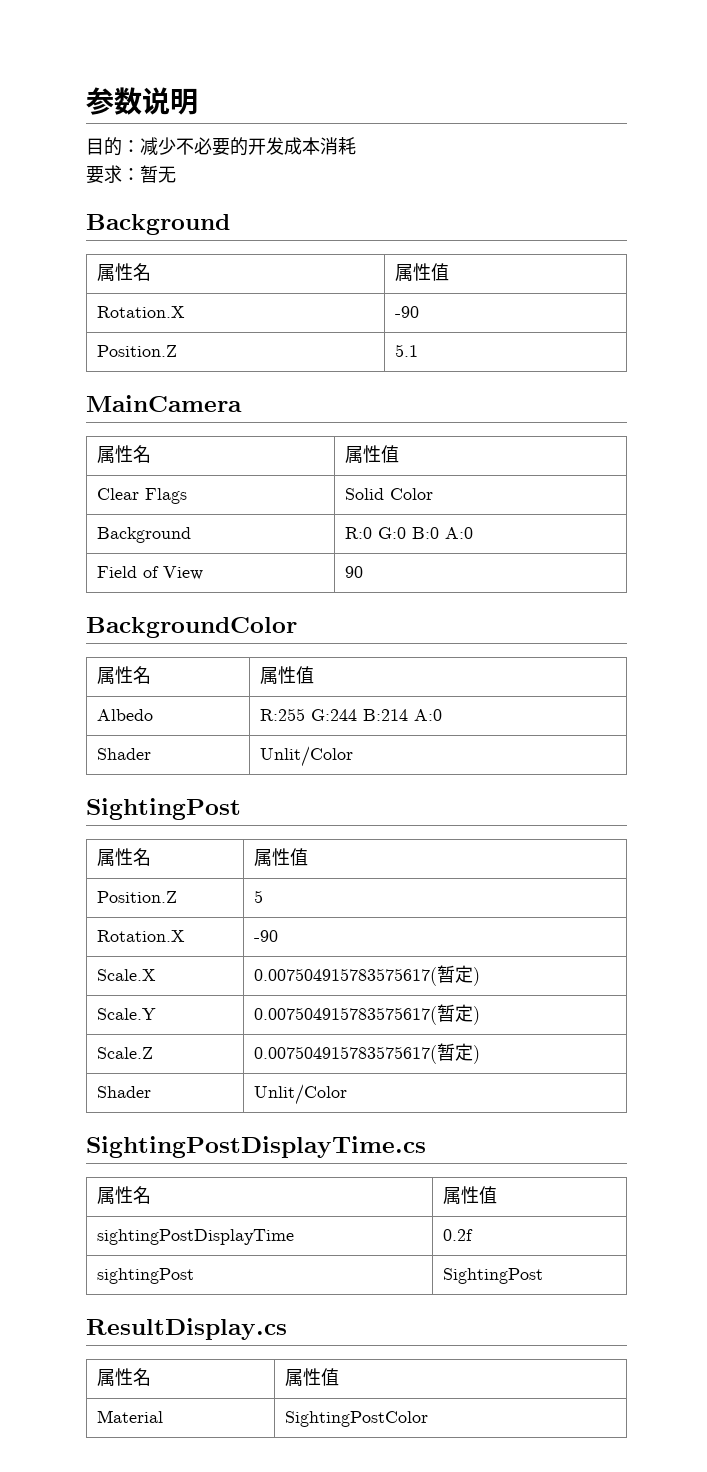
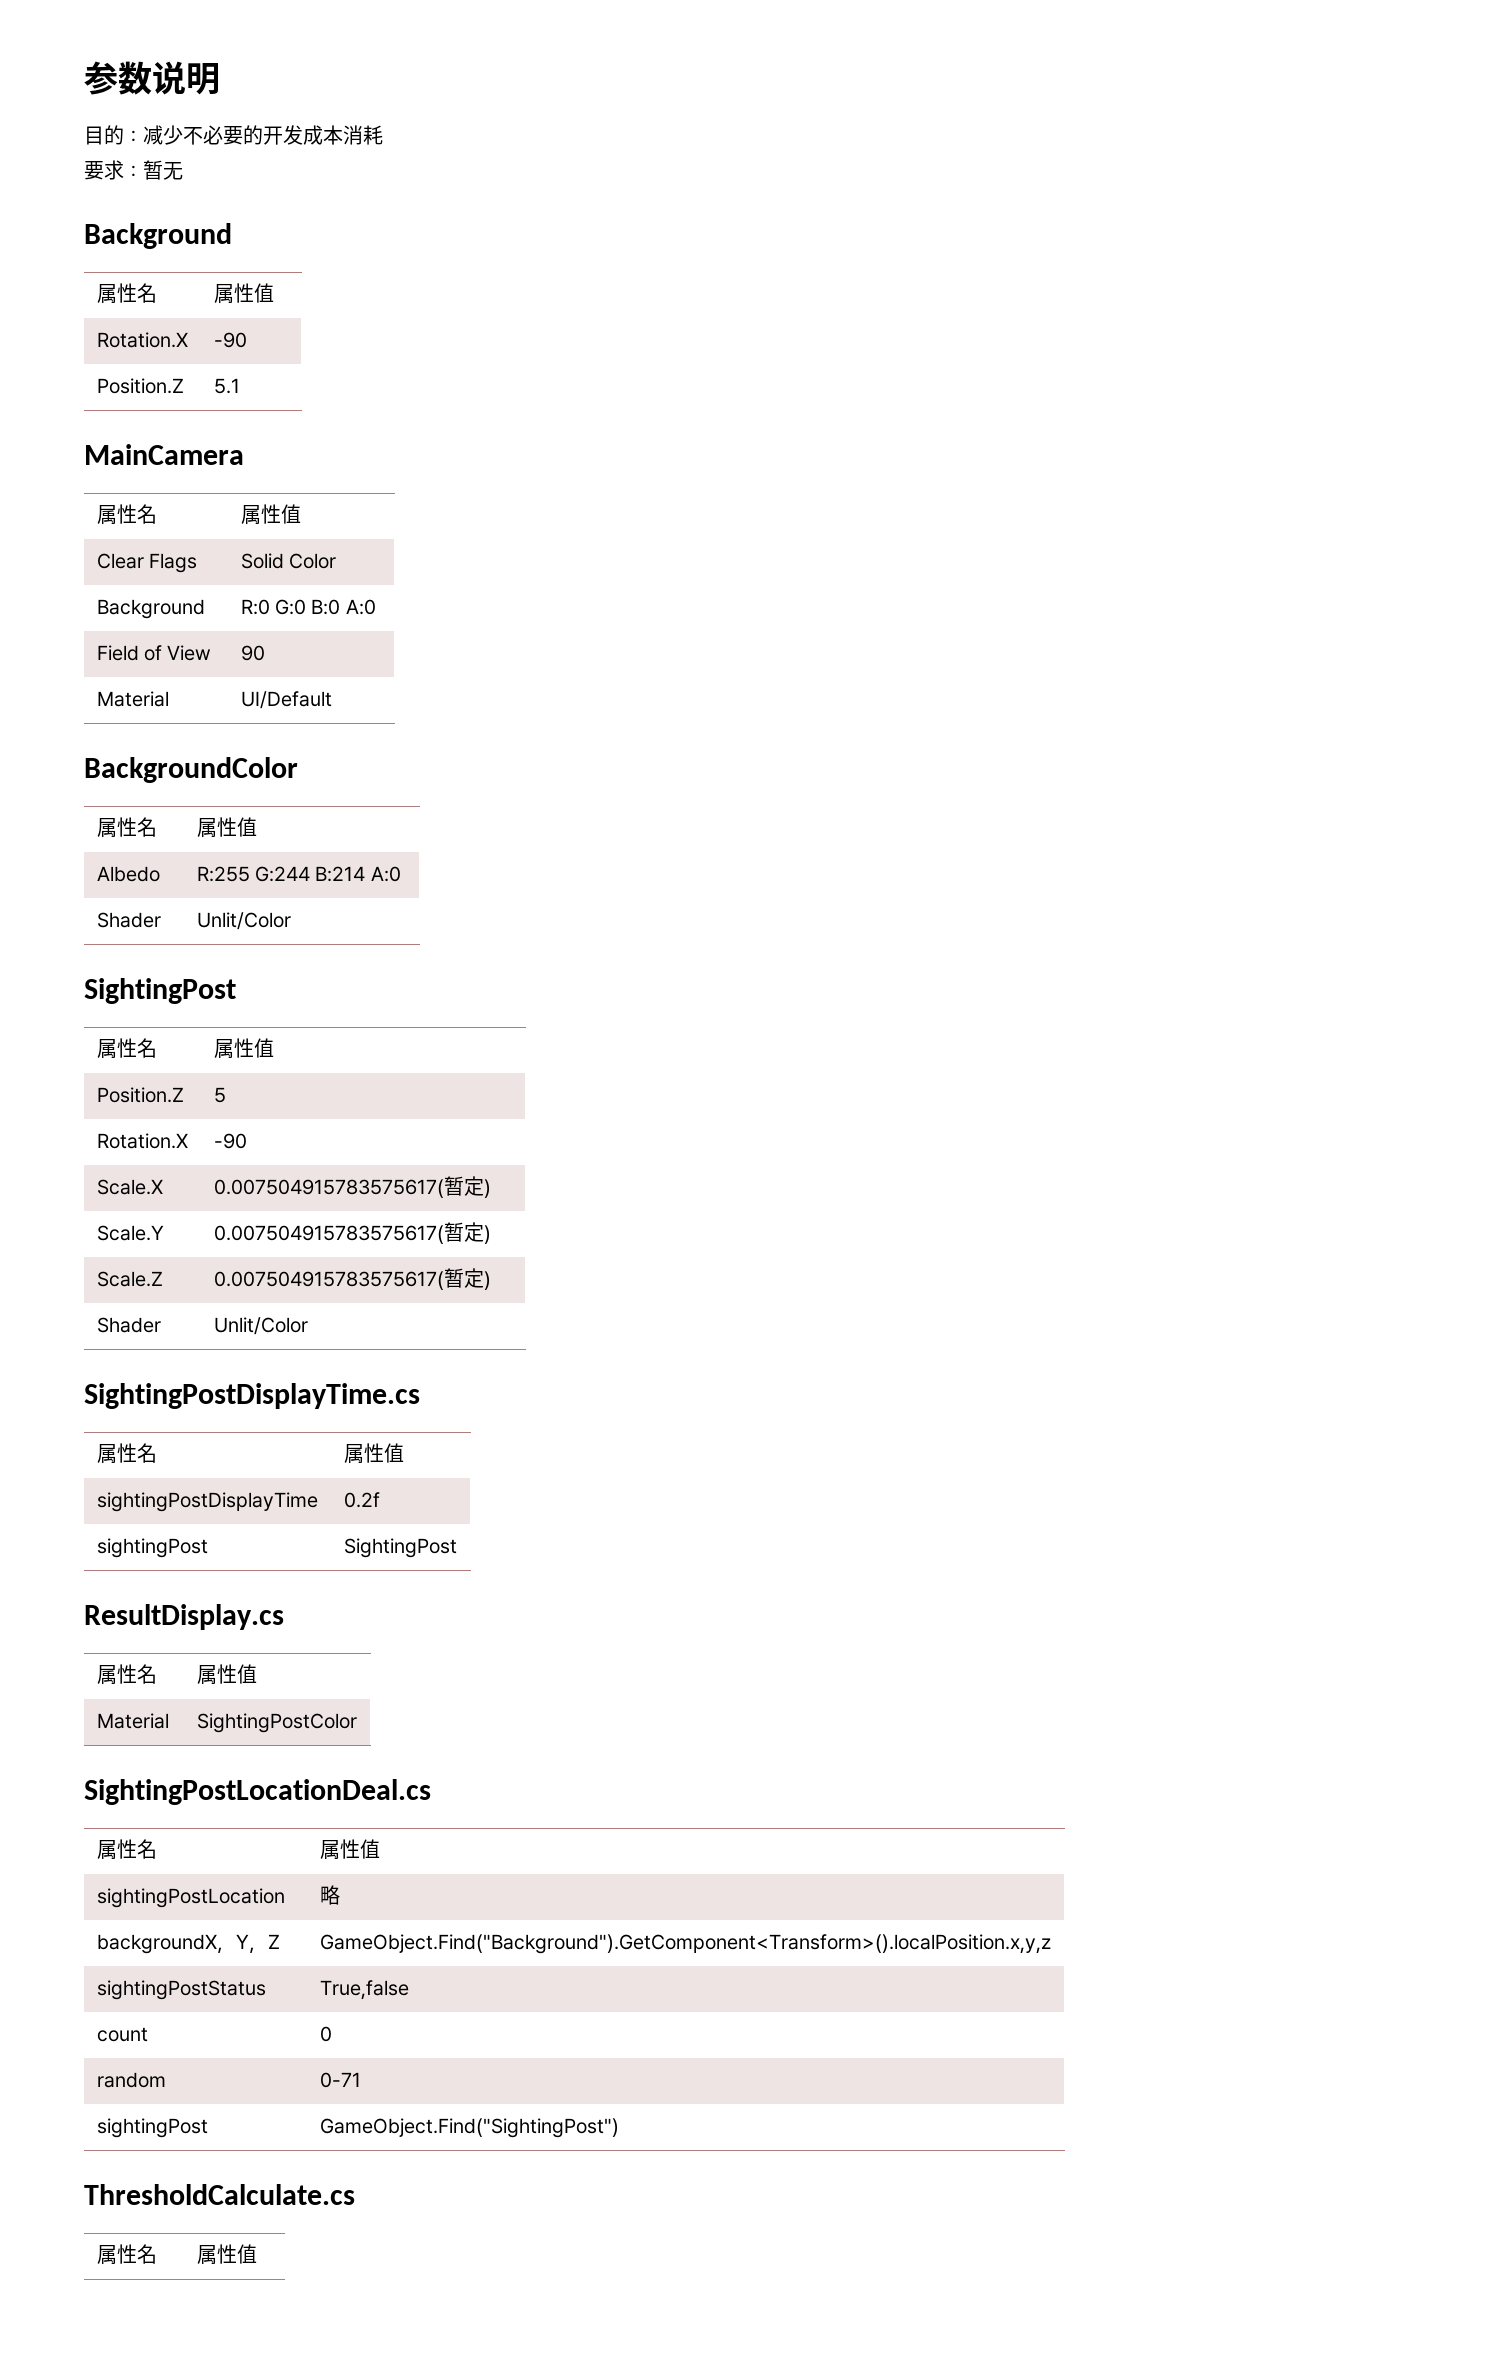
+ Material | UI/Default
+ SightingPostLocationDeal.cs
+ 属性名 | 属性值
+ sightingPostLocation | 略
+ backgroundX，Y，Z | GameObject.Find("Background").GetComponent<Transform>().localPosition.x,y,z
+ sightingPostStatus | True,false
+ count | 0
+ random | 0-71
+ sightingPost | GameObject.Find("SightingPost")
+ ThresholdCalculate.cs
+ 属性名 | 属性值

